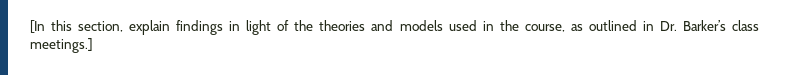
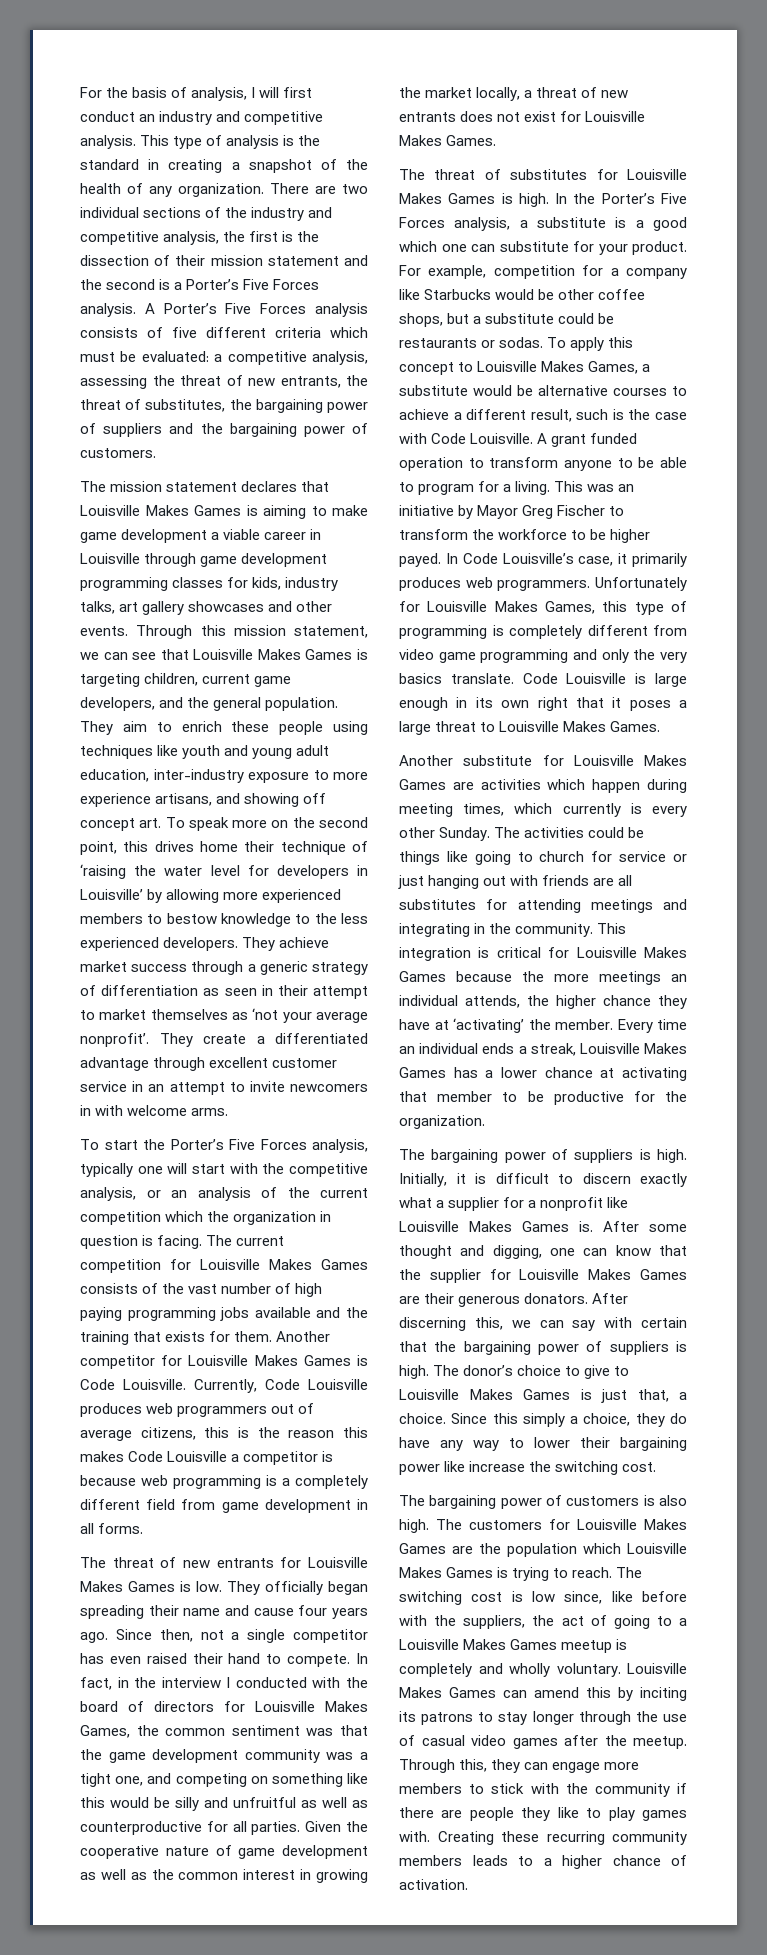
- [In this section, explain findings in light of the theories and models used in the course, as outlined in Dr. Barker’s class meetings.]
+ For the basis of analysis, I will first conduct an industry and competitive analysis. This type of analysis is the standard in creating a snapshot of the health of any organization. There are two individual sections of the industry and competitive analysis, the first is the dissection of their mission statement and the second is a Porter’s Five Forces analysis. A Porter’s Five Forces analysis consists of five different criteria which must be evaluated: a competitive analysis, assessing the threat of new entrants, the threat of substitutes, the bargaining power of suppliers and the bargaining power of customers.
+ The mission statement declares that Louisville Makes Games is aiming to make game development a viable career in Louisville through game development programming classes for kids, industry talks, art gallery showcases and other events. Through this mission statement, we can see that Louisville Makes Games is targeting children, current game developers, and the general population. They aim to enrich these people using techniques like youth and young adult education, inter-industry exposure to more experience artisans, and showing off concept art. To speak more on the second point, this drives home their technique of ‘raising the water level for developers in Louisville’ by allowing more experienced members to bestow knowledge to the less experienced developers. They achieve market success through a generic strategy of differentiation as seen in their attempt to market themselves as ‘not your average nonprofit’. They create a differentiated advantage through excellent customer service in an attempt to invite newcomers in with welcome arms.
+ To start the Porter’s Five Forces analysis, typically one will start with the competitive analysis, or an analysis of the current competition which the organization in question is facing. The current competition for Louisville Makes Games consists of the vast number of high paying programming jobs available and the training that exists for them. Another competitor for Louisville Makes Games is Code Louisville. Currently, Code Louisville produces web programmers out of average citizens, this is the reason this makes Code Louisville a competitor is because web programming is a completely different field from game development in all forms.
+ The threat of new entrants for Louisville Makes Games is low. They officially began spreading their name and cause four years ago. Since then, not a single competitor has even raised their hand to compete. In fact, in the interview I conducted with the board of directors for Louisville Makes Games, the common sentiment was that the game development community was a tight one, and competing on something like this would be silly and unfruitful as well as counterproductive for all parties. Given the cooperative nature of game development as well as the common interest in growing the market locally, a threat of new entrants does not exist for Louisville Makes Games.
+ The threat of substitutes for Louisville Makes Games is high. In the Porter’s Five Forces analysis, a substitute is a good which one can substitute for your product. For example, competition for a company like Starbucks would be other coffee shops, but a substitute could be restaurants or sodas. To apply this concept to Louisville Makes Games, a substitute would be alternative courses to achieve a different result, such is the case with Code Louisville. A grant funded operation to transform anyone to be able to program for a living. This was an initiative by Mayor Greg Fischer to transform the workforce to be higher payed. In Code Louisville’s case, it primarily produces web programmers. Unfortunately for Louisville Makes Games, this type of programming is completely different from video game programming and only the very basics translate. Code Louisville is large enough in its own right that it poses a large threat to Louisville Makes Games.
+ Another substitute for Louisville Makes Games are activities which happen during meeting times, which currently is every other Sunday. The activities could be things like going to church for service or just hanging out with friends are all substitutes for attending meetings and integrating in the community. This integration is critical for Louisville Makes Games because the more meetings an individual attends, the higher chance they have at ‘activating’ the member. Every time an individual ends a streak, Louisville Makes Games has a lower chance at activating that member to be productive for the organization.
+ The bargaining power of suppliers is high. Initially, it is difficult to discern exactly what a supplier for a nonprofit like Louisville Makes Games is. After some thought and digging, one can know that the supplier for Louisville Makes Games are their generous donators. After discerning this, we can say with certain that the bargaining power of suppliers is high. The donor’s choice to give to Louisville Makes Games is just that, a choice. Since this simply a choice, they do have any way to lower their bargaining power like increase the switching cost.
+ The bargaining power of customers is also high. The customers for Louisville Makes Games are the population which Louisville Makes Games is trying to reach. The switching cost is low since, like before with the suppliers, the act of going to a Louisville Makes Games meetup is completely and wholly voluntary. Louisville Makes Games can amend this by inciting its patrons to stay longer through the use of casual video games after the meetup. Through this, they can engage more members to stick with the community if there are people they like to play games with. Creating these recurring community members leads to a higher chance of activation.

